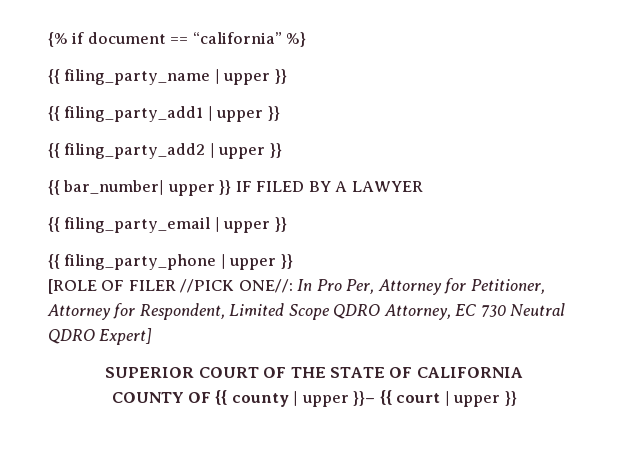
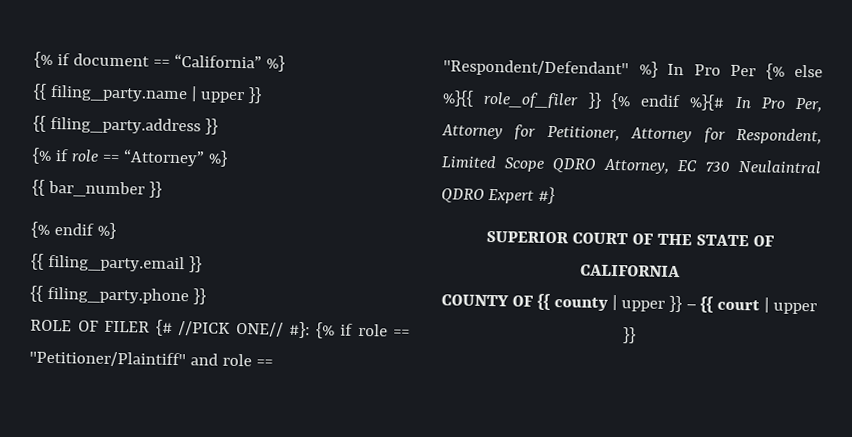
- {% if document == “california” %}
- {{ filing_party_name | upper }}
- {{ filing_party_add1 | upper }}
- {{ filing_party_add2 | upper }}
- {{ bar_number| upper }} IF FILED BY A LAWYER
- {{ filing_party_email | upper }}
- {{ filing_party_phone | upper }}
- [ROLE OF FILER //PICK ONE//: In Pro Per, Attorney for Petitioner, Attorney for Respondent, Limited Scope QDRO Attorney, EC 730 Neutral QDRO Expert]
+ {% if document == “California” %}
+ {{ filing_party.name | upper }}
+ {{ filing_party.address }}
+ {% if role == “Attorney” %}
+ {{ bar_number }}
+ {% endif %}
+ {{ filing_party.email }}
+ {{ filing_party.phone }}
+ ROLE OF FILER {# //PICK ONE// #}: {% if role == "Petitioner/Plaintiff" and role == "Respondent/Defendant" %} In Pro Per {% else %}{{ role_of_filer }} {% endif %}{# In Pro Per, Attorney for Petitioner, Attorney for Respondent, Limited Scope QDRO Attorney, EC 730 Neulaintral QDRO Expert #}
- COUNTY OF {{ county | upper }}– {{ court | upper }}
+ COUNTY OF {{ county | upper }} – {{ court | upper }}

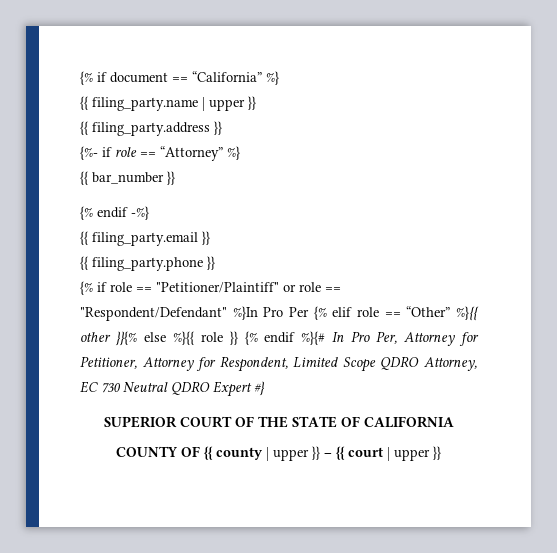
- {% if role == “Attorney” %}
+ {%- if role == “Attorney” %}
- {% endif %}
+ {% endif -%}
- ROLE OF FILER {# //PICK ONE// #}: {% if role == "Petitioner/Plaintiff" and role == "Respondent/Defendant" %} In Pro Per {% else %}{{ role_of_filer }} {% endif %}{# In Pro Per, Attorney for Petitioner, Attorney for Respondent, Limited Scope QDRO Attorney, EC 730 Neulaintral QDRO Expert #}
+ {% if role == "Petitioner/Plaintiff" or role == "Respondent/Defendant" %}In Pro Per {% elif role == “Other” %}{{ other }}{% else %}{{ role }} {% endif %}{# In Pro Per, Attorney for Petitioner, Attorney for Respondent, Limited Scope QDRO Attorney, EC 730 Neutral QDRO Expert #}

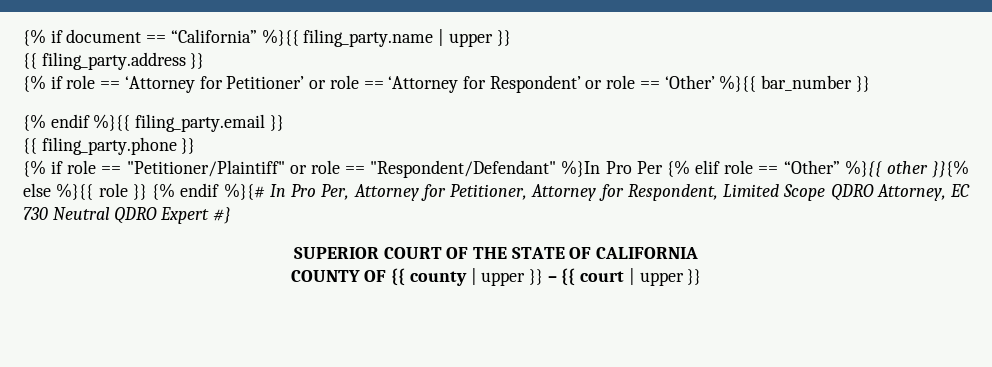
- {% if document == “California” %}
- {{ filing_party.name | upper }}
+ {% if document == “California” %}{{ filing_party.name | upper }}
- {%- if role == “Attorney” %}
- {{ bar_number }}
+ {% if role == ‘Attorney for Petitioner’ or role == ‘Attorney for Respondent’ or role == ‘Other’ %}{{ bar_number }}
- {% endif -%}
- {{ filing_party.email }}
+ {% endif %}{{ filing_party.email }}

